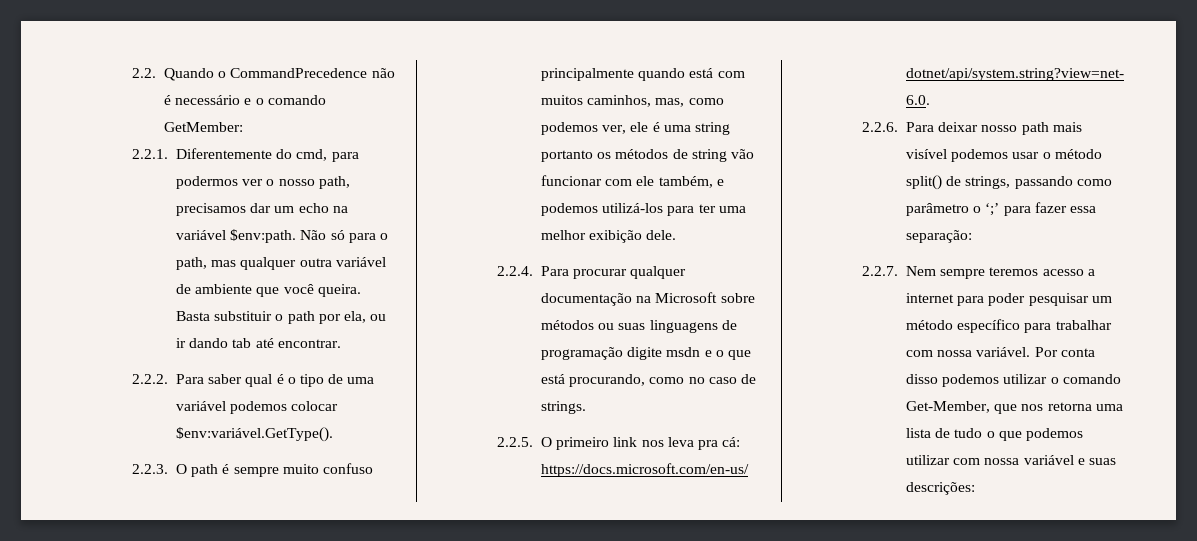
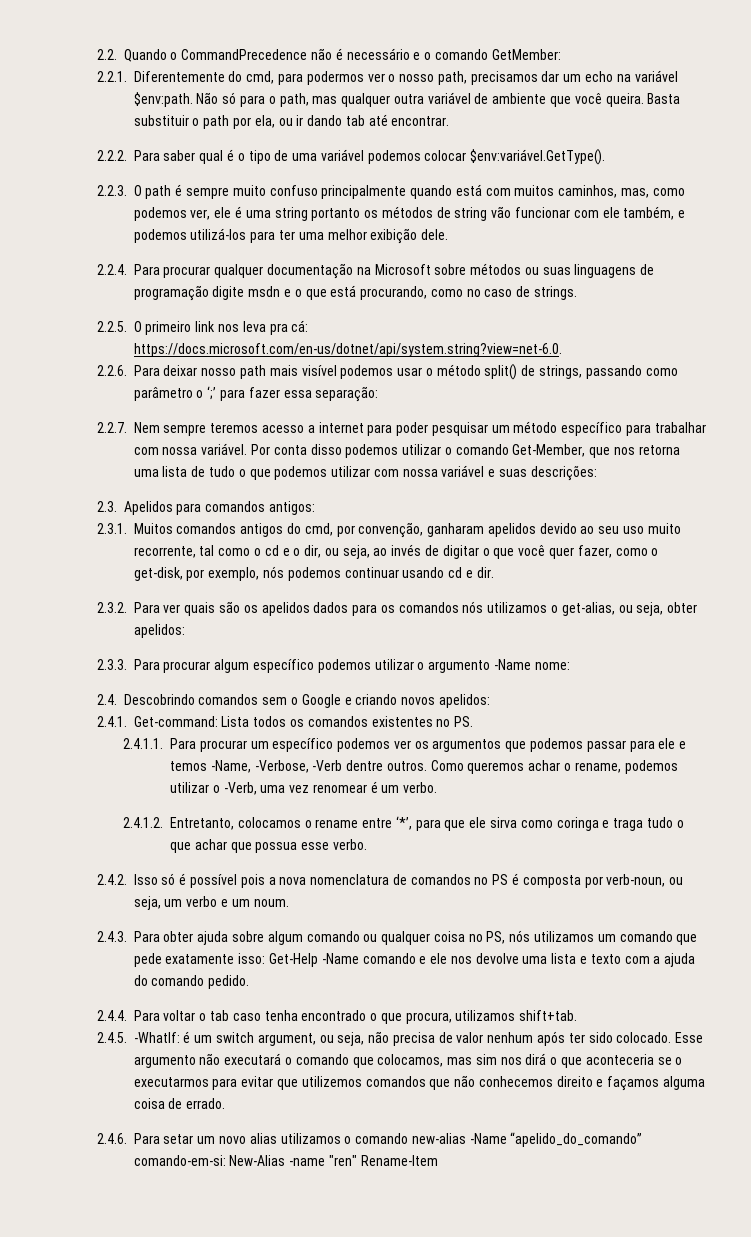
+ 2.3. Apelidos para comandos antigos:
+ 2.3.1. Muitos comandos antigos do cmd, por convenção, ganharam apelidos devido ao seu uso muito recorrente, tal como o cd e o dir, ou seja, ao invés de digitar o que você quer fazer, como o get-disk, por exemplo, nós podemos continuar usando cd e dir.
+ 2.3.2. Para ver quais são os apelidos dados para os comandos nós utilizamos o get-alias, ou seja, obter apelidos:
+ 2.3.3. Para procurar algum específico podemos utilizar o argumento -Name nome:
+ 2.4. Descobrindo comandos sem o Google e criando novos apelidos:
+ 2.4.1. Get-command: Lista todos os comandos existentes no PS.
+ 2.4.1.1. Para procurar um específico podemos ver os argumentos que podemos passar para ele e temos -Name, -Verbose, -Verb dentre outros. Como queremos achar o rename, podemos utilizar o -Verb, uma vez renomear é um verbo.
+ 2.4.1.2. Entretanto, colocamos o rename entre ‘*’, para que ele sirva como coringa e traga tudo o que achar que possua esse verbo.
+ 2.4.2. Isso só é possível pois a nova nomenclatura de comandos no PS é composta por verb-noun, ou seja, um verbo e um noum.
+ 2.4.3. Para obter ajuda sobre algum comando ou qualquer coisa no PS, nós utilizamos um comando que pede exatamente isso: Get-Help -Name comando e ele nos devolve uma lista e texto com a ajuda do comando pedido.
+ 2.4.4. Para voltar o tab caso tenha encontrado o que procura, utilizamos shift+tab.
+ 2.4.5. -WhatIf: é um switch argument, ou seja, não precisa de valor nenhum após ter sido colocado. Esse argumento não executará o comando que colocamos, mas sim nos dirá o que aconteceria se o executarmos para evitar que utilizemos comandos que não conhecemos direito e façamos alguma coisa de errado.
+ 2.4.6. Para setar um novo alias utilizamos o comando new-alias -Name “apelido_do_comando” comando-em-si: New-Alias -name "ren" Rename-Item

